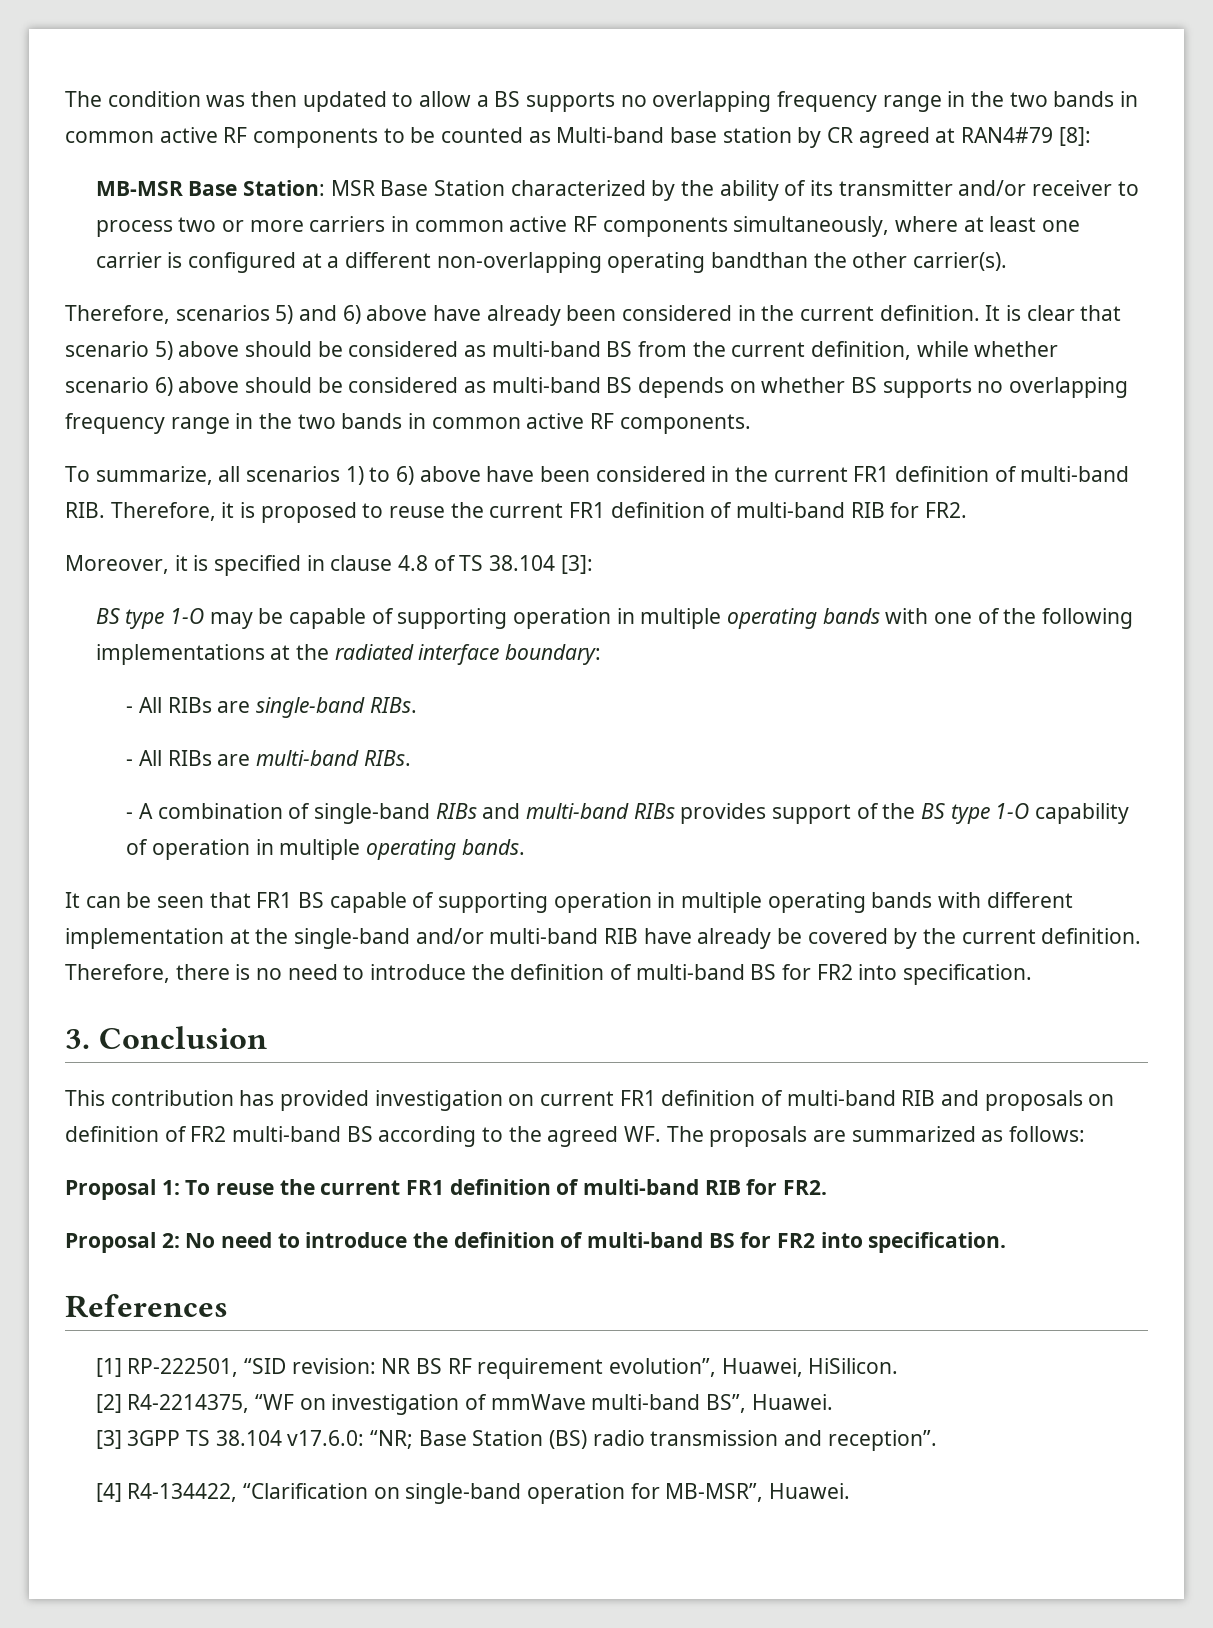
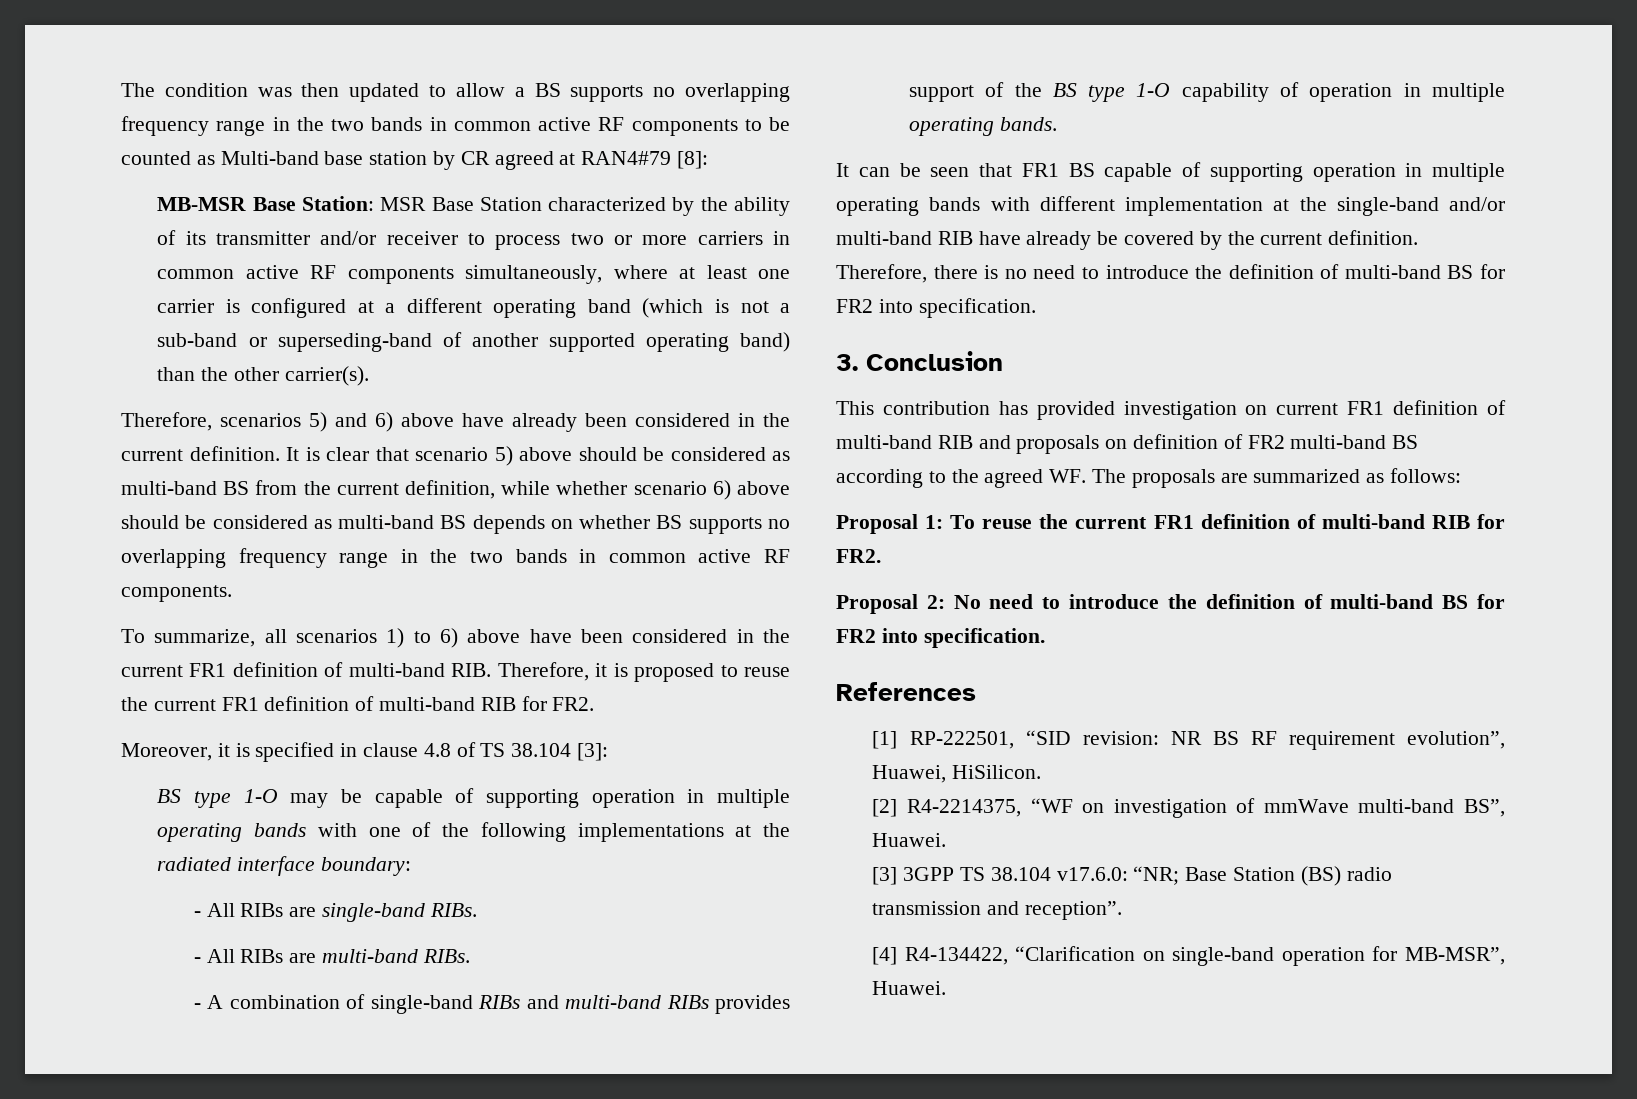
- MB-MSR Base Station: MSR Base Station characterized by the ability of its transmitter and/or receiver to process two or more carriers in common active RF components simultaneously, where at least one carrier is configured at a different non-overlapping operating bandthan the other carrier(s).
+ MB-MSR Base Station: MSR Base Station characterized by the ability of its transmitter and/or receiver to process two or more carriers in common active RF components simultaneously, where at least one carrier is configured at a different operating band (which is not a sub-band or superseding-band of another supported operating band) than the other carrier(s).

